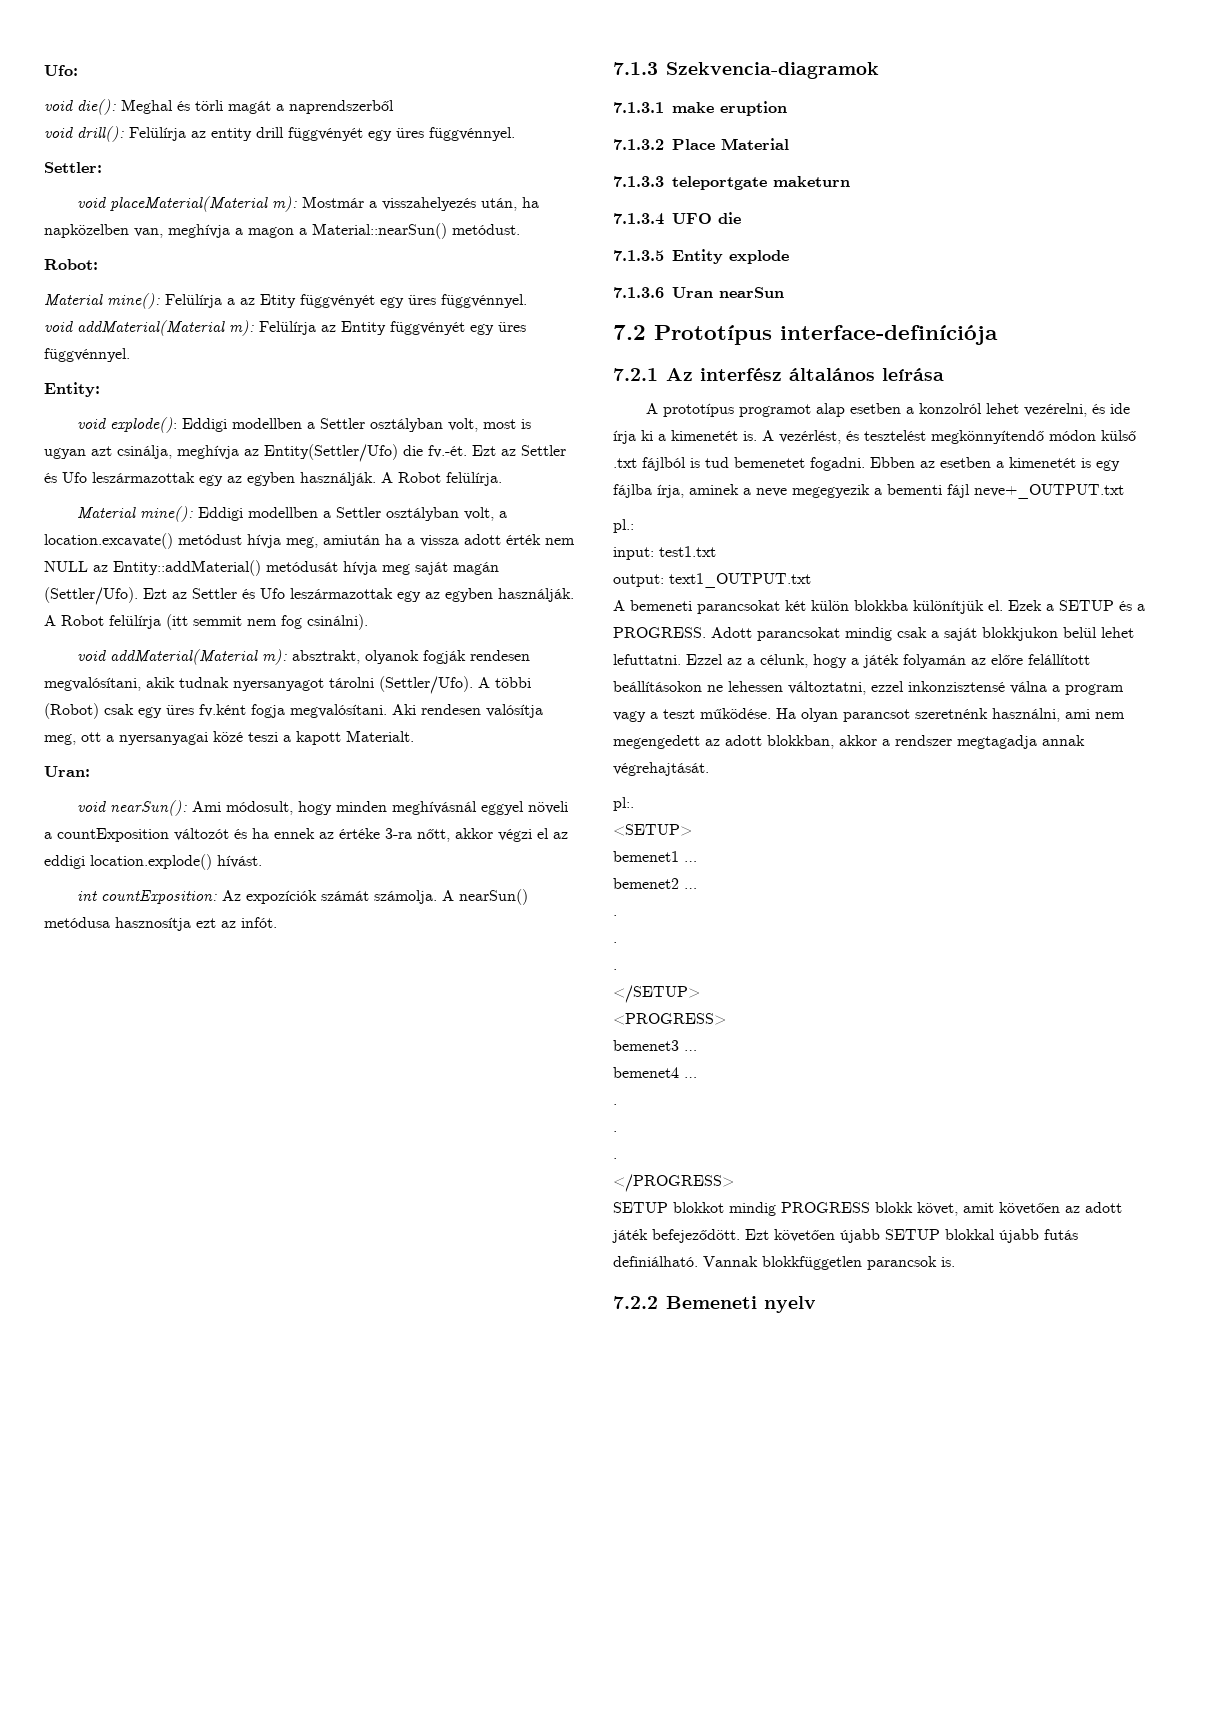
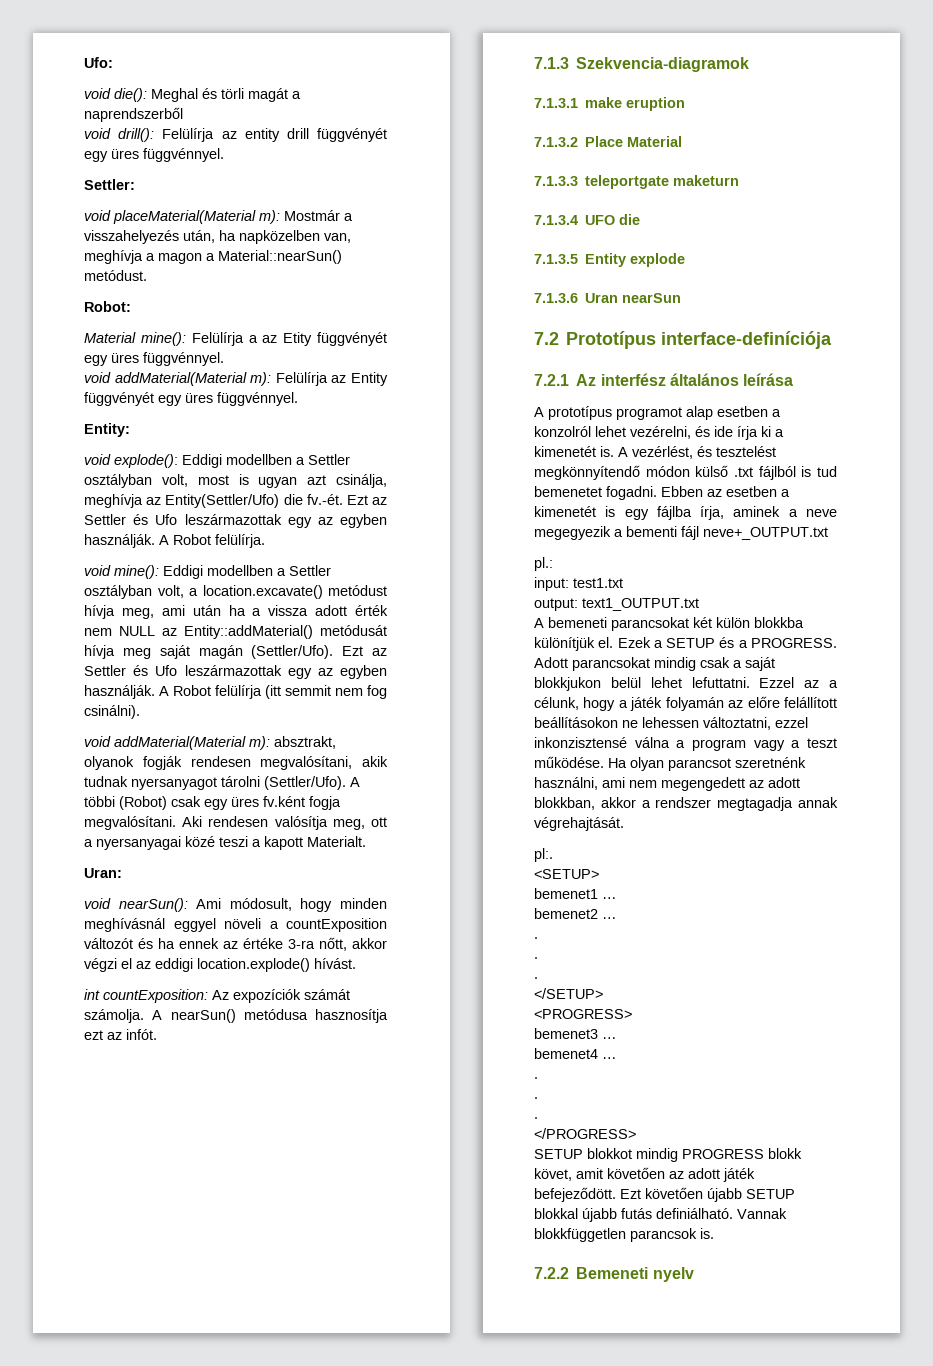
- Material mine(): Eddigi modellben a Settler osztályban volt, a location.excavate() metódust hívja meg, amiután ha a vissza adott érték nem NULL az Entity::addMaterial() metódusát hívja meg saját magán (Settler/Ufo).
+ void mine(): Eddigi modellben a Settler osztályban volt, a location.excavate() metódust hívja meg, ami után ha a vissza adott érték nem NULL az Entity::addMaterial() metódusát hívja meg saját magán (Settler/Ufo).

